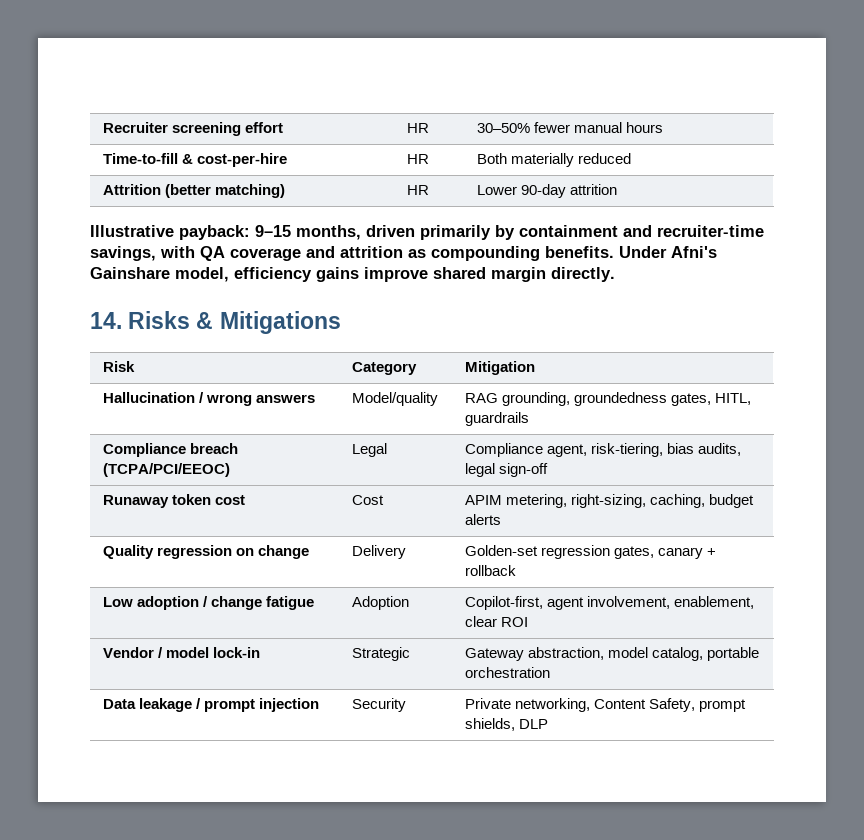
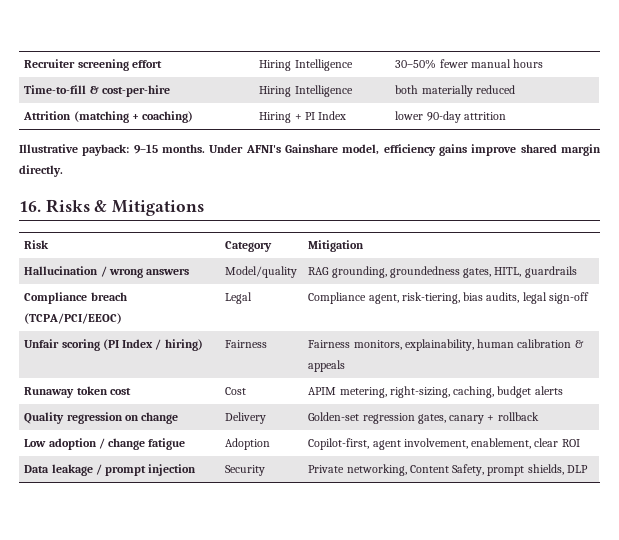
- Recruiter screening effort | HR | 30–50% fewer manual hours
+ Recruiter screening effort | Hiring Intelligence | 30–50% fewer manual hours
- Time-to-fill & cost-per-hire | HR | Both materially reduced
+ Time-to-fill & cost-per-hire | Hiring Intelligence | both materially reduced
- Attrition (better matching) | HR | Lower 90-day attrition
+ Attrition (matching + coaching) | Hiring + PI Index | lower 90-day attrition
- Illustrative payback: 9–15 months, driven primarily by containment and recruiter-time savings, with QA coverage and attrition as compounding benefits. Under Afni's Gainshare model, efficiency gains improve shared margin directly.
+ Illustrative payback: 9–15 months. Under AFNI's Gainshare model, efficiency gains improve shared margin directly.
- 14. Risks & Mitigations
+ 16. Risks & Mitigations
+ Unfair scoring (PI Index / hiring) | Fairness | Fairness monitors, explainability, human calibration & appeals
- Vendor / model lock-in | Strategic | Gateway abstraction, model catalog, portable orchestration

